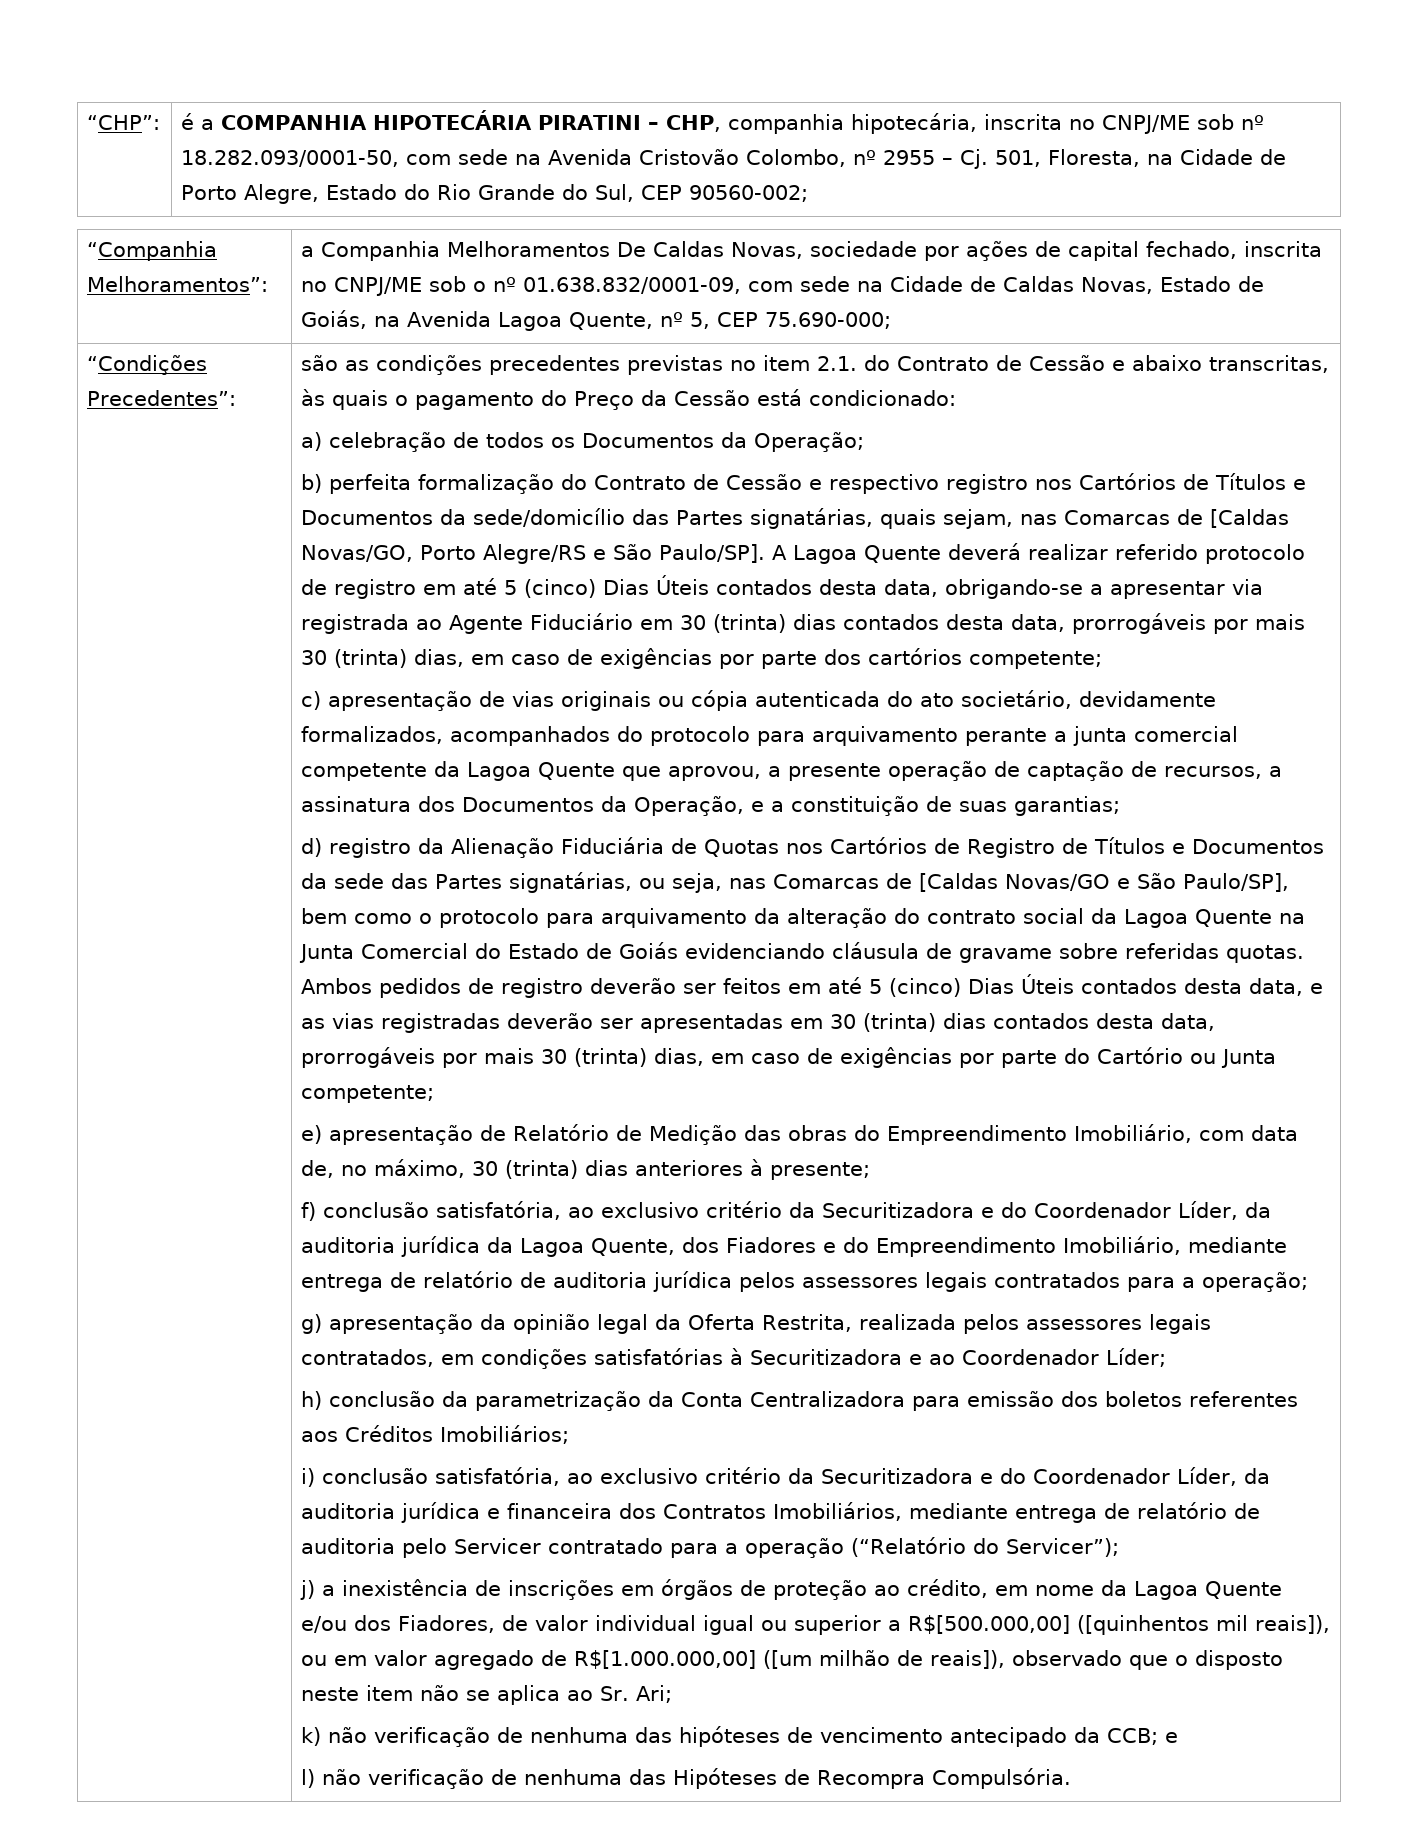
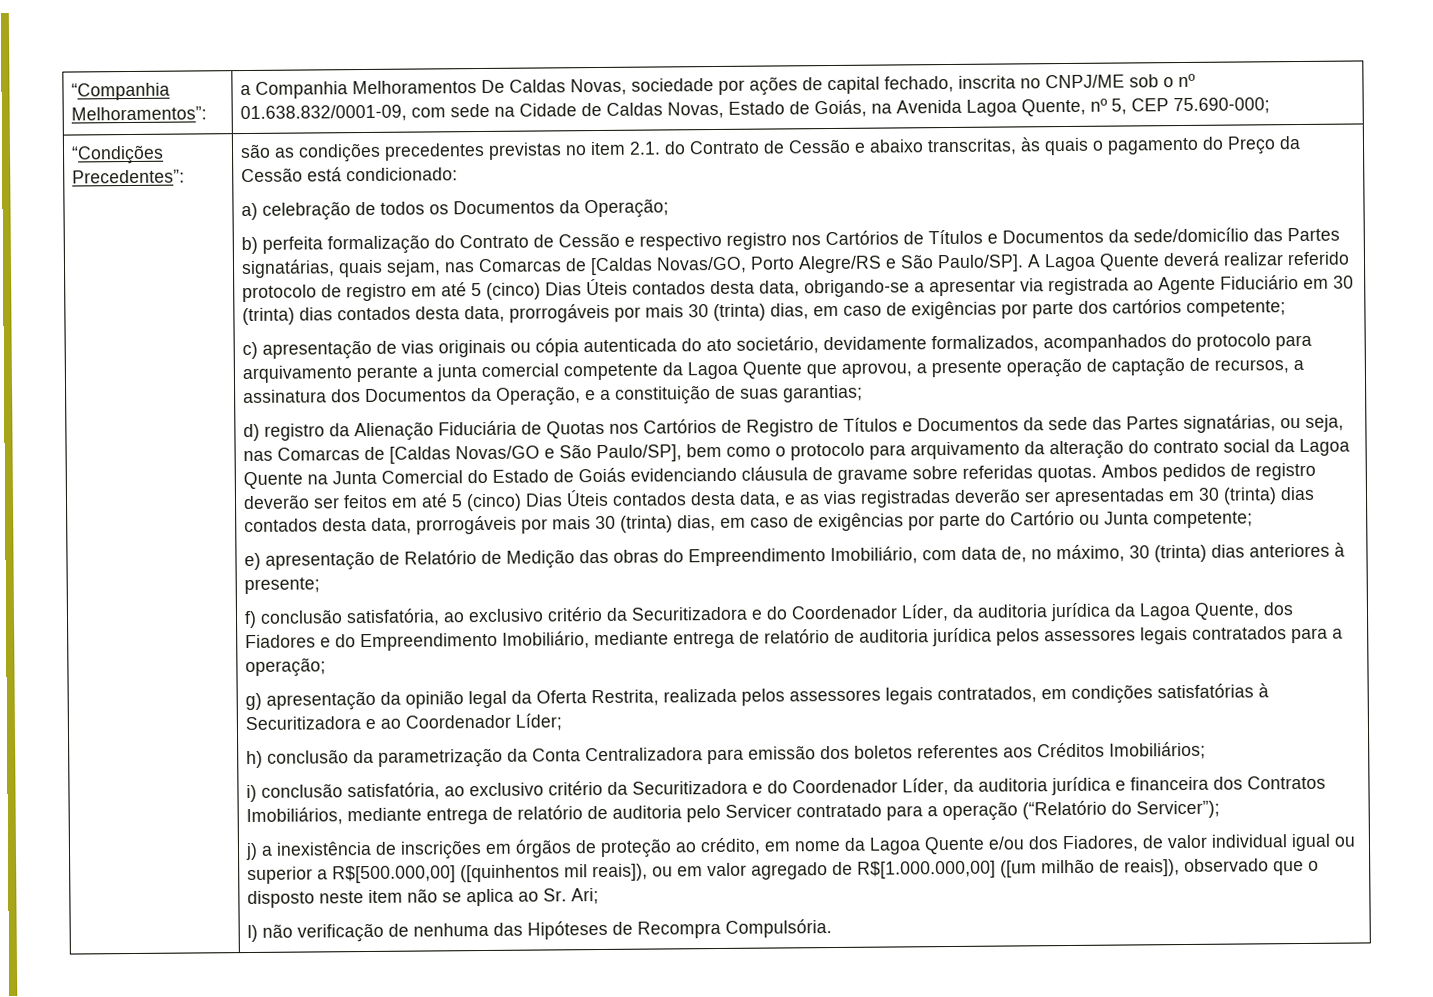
- “CHP”: | é a COMPANHIA HIPOTECÁRIA PIRATINI – CHP, companhia hipotecária, inscrita no CNPJ/ME sob nº 18.282.093/0001-50, com sede na Avenida Cristovão Colombo, nº 2955 – Cj. 501, Floresta, na Cidade de Porto Alegre, Estado do Rio Grande do Sul, CEP 90560-002;
- k) não verificação de nenhuma das hipóteses de vencimento antecipado da CCB; e

